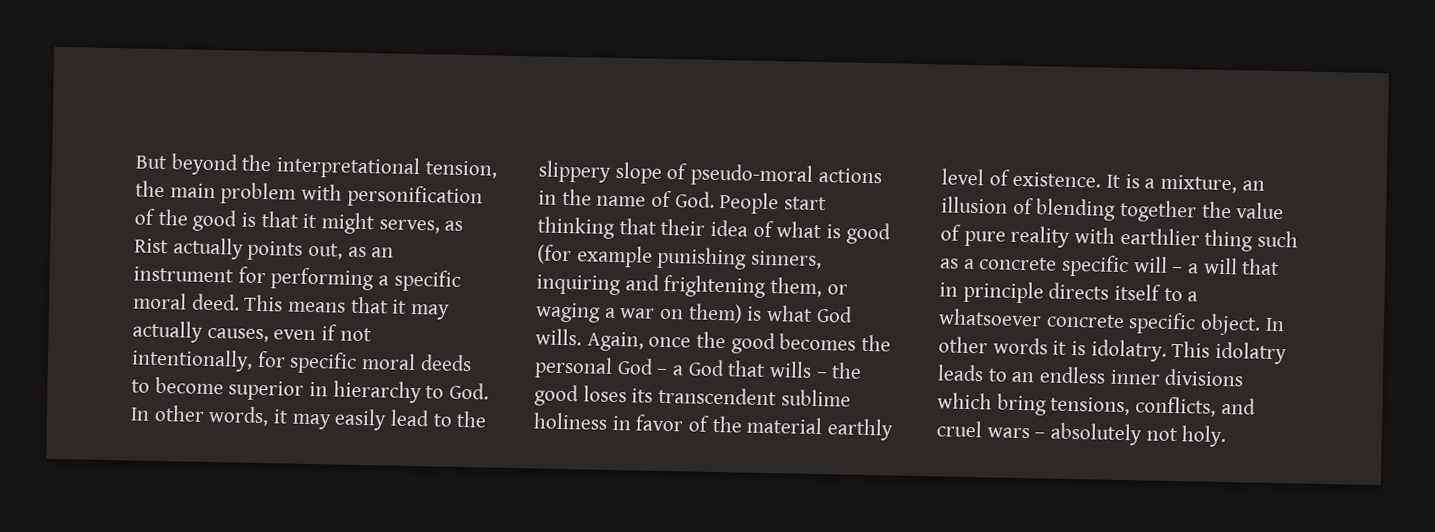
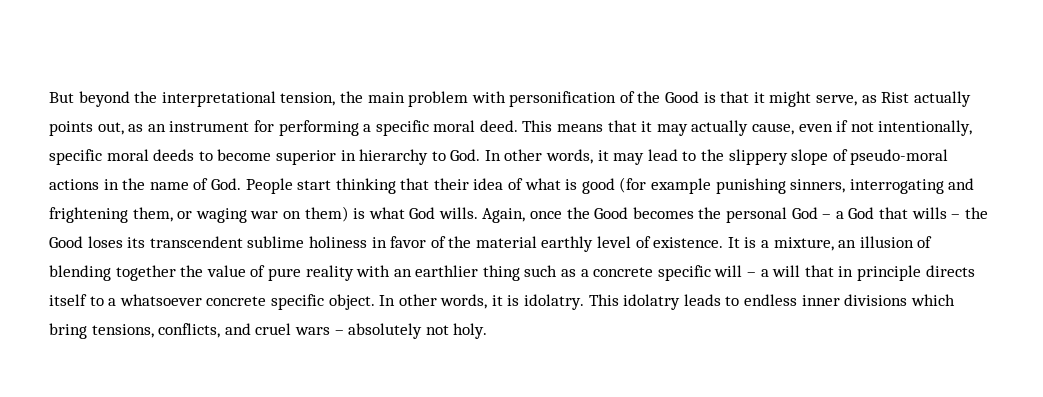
- But beyond the interpretational tension, the main problem with personification of the good is that it might serves, as Rist actually points out, as an instrument for performing a specific moral deed.
+ But beyond the interpretational tension, the main problem with personification of the Good is that it might serve, as Rist actually points out, as an instrument for performing a specific moral deed.
- This means that it may actually causes, even if not intentionally, for specific moral deeds to become superior in hierarchy to God. In other words, it may easily lead to the slippery slope of pseudo-moral actions in the name of God. People start thinking that their idea of what is good (for example punishing sinners, inquiring and frightening them, or waging a war on them) is what God wills.
+ This means that it may actually cause, even if not intentionally, specific moral deeds to become superior in hierarchy to God. In other words, it may lead to the slippery slope of pseudo-moral actions in the name of God. People start thinking that their idea of what is good (for example punishing sinners, interrogating and frightening them, or waging war on them) is what God wills.
- Again, once the good becomes the personal God – a God that wills – the good loses its transcendent sublime holiness in favor of the material earthly level of existence.
+ Again, once the Good becomes the personal God – a God that wills – the Good loses its transcendent sublime holiness in favor of the material earthly level of existence.
- It is a mixture, an illusion of blending together the value of pure reality with earthlier thing such as a concrete specific will – a will that in principle directs itself to a whatsoever concrete specific object.
+ It is a mixture, an illusion of blending together the value of pure reality with an earthlier thing such as a concrete specific will – a will that in principle directs itself to a whatsoever concrete specific object.
- In other words it is idolatry.
+ In other words, it is idolatry.
- This idolatry leads to an endless inner divisions which bring tensions, conflicts, and cruel wars – absolutely not holy.
+ This idolatry leads to endless inner divisions which bring tensions, conflicts, and cruel wars – absolutely not holy.

